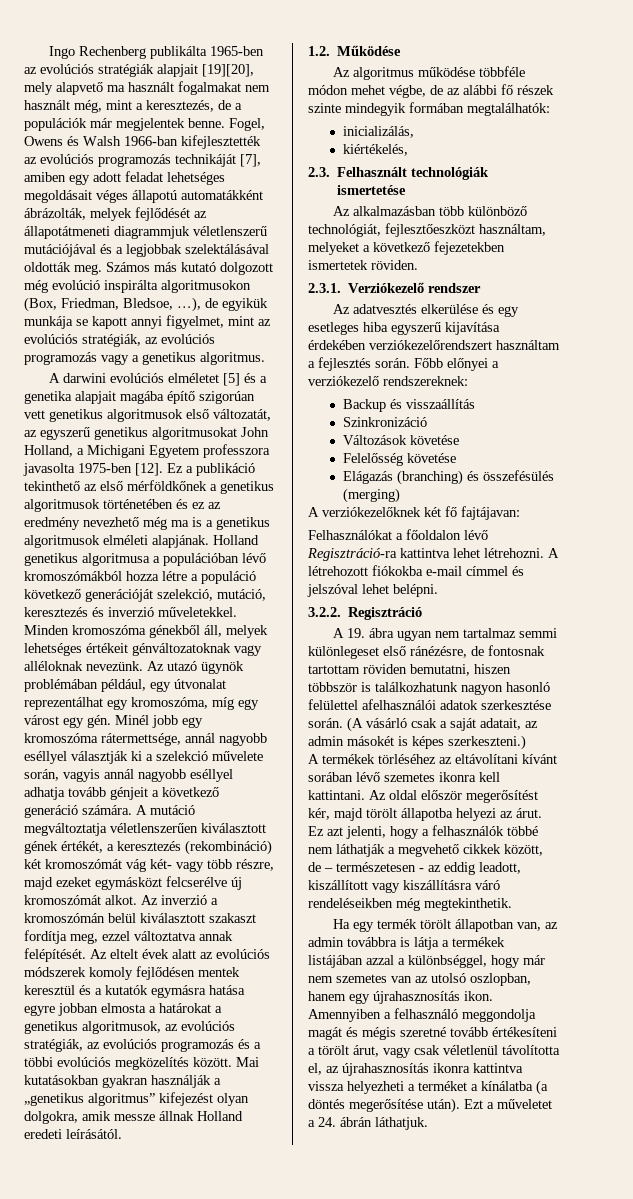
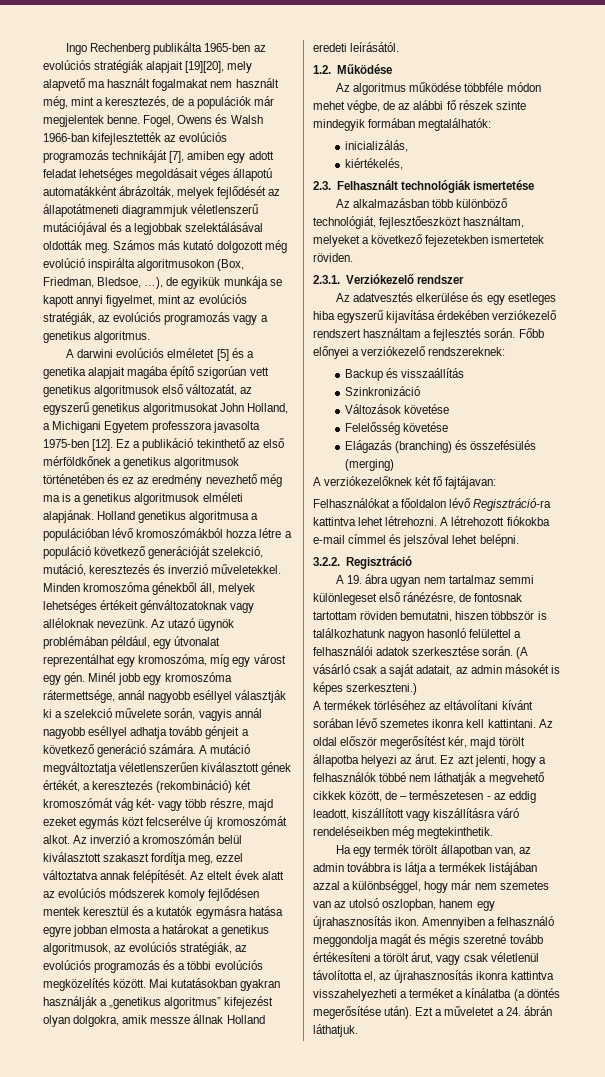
- A mutáció megváltoztatja véletlenszerűen kiválasztott gének értékét, a keresztezés (rekombináció) két kromoszómát vág két- vagy több részre, majd ezeket egymásközt felcserélve új kromoszómát alkot.
+ A mutáció megváltoztatja véletlenszerűen kiválasztott gének értékét, a keresztezés (rekombináció) két kromoszómát vág két- vagy több részre, majd ezeket egymás közt felcserélve új kromoszómát alkot.
- Az adatvesztés elkerülése és egy esetleges hiba egyszerű kijavítása érdekében verziókezelőrendszert használtam a fejlesztés során.
+ Az adatvesztés elkerülése és egy esetleges hiba egyszerű kijavítása érdekében verziókezelő rendszert használtam a fejlesztés során.
- A 19. ábra ugyan nem tartalmaz semmi különlegeset első ránézésre, de fontosnak tartottam röviden bemutatni, hiszen többször is találkozhatunk nagyon hasonló felülettel afelhasználói adatok szerkesztése során.
+ A 19. ábra ugyan nem tartalmaz semmi különlegeset első ránézésre, de fontosnak tartottam röviden bemutatni, hiszen többször is találkozhatunk nagyon hasonló felülettel a felhasználói adatok szerkesztése során.
- Amennyiben a felhasználó meggondolja magát és mégis szeretné tovább értékesíteni a törölt árut, vagy csak véletlenül távolította el, az újrahasznosítás ikonra kattintva vissza helyezheti a terméket a kínálatba (a döntés megerősítése után).
+ Amennyiben a felhasználó meggondolja magát és mégis szeretné tovább értékesíteni a törölt árut, vagy csak véletlenül távolította el, az újrahasznosítás ikonra kattintva visszahelyezheti a terméket a kínálatba (a döntés megerősítése után).

